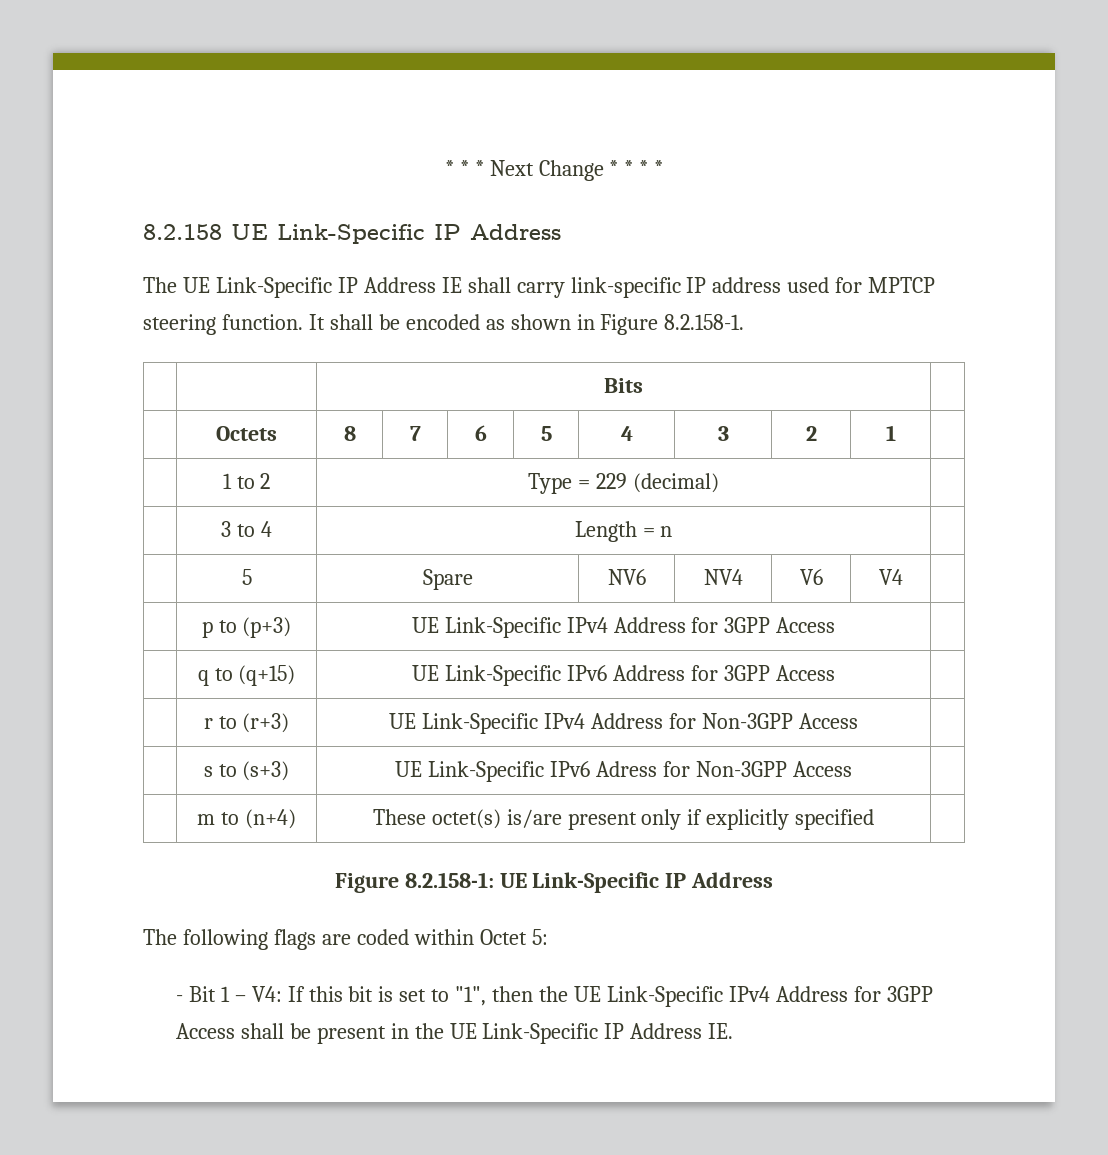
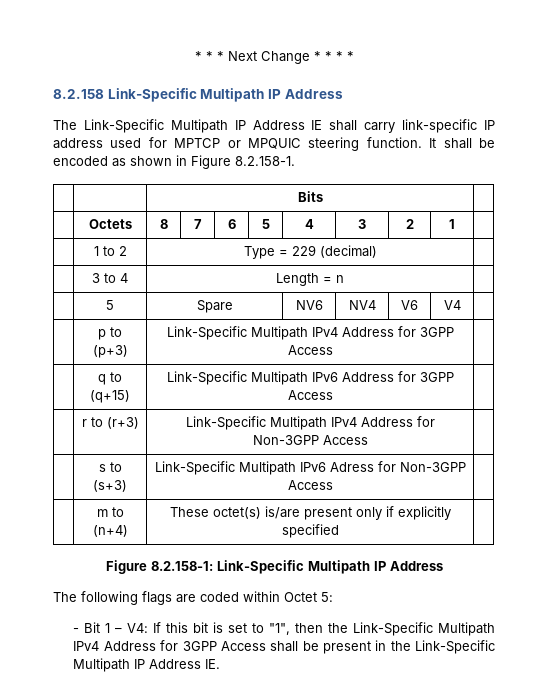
- 8.2.158 UE Link-Specific IP Address
- The UE Link-Specific IP Address IE shall carry link-specific IP address used for MPTCP steering function.
+ 8.2.158 Link-Specific Multipath IP Address
+ The Link-Specific Multipath IP Address IE shall carry link-specific IP address used for MPTCP or MPQUIC steering function.
- | p to (p+3) | UE Link-Specific IPv4 Address for 3GPP Access |
+ | p to (p+3) | Link-Specific Multipath IPv4 Address for 3GPP Access |
- | q to (q+15) | UE Link-Specific IPv6 Address for 3GPP Access |
+ | q to (q+15) | Link-Specific Multipath IPv6 Address for 3GPP Access |
- | r to (r+3) | UE Link-Specific IPv4 Address for Non-3GPP Access |
+ | r to (r+3) | Link-Specific Multipath IPv4 Address for Non-3GPP Access |
- | s to (s+3) | UE Link-Specific IPv6 Adress for Non-3GPP Access |
+ | s to (s+3) | Link-Specific Multipath IPv6 Adress for Non-3GPP Access |
- Figure 8.2.158-1: UE Link-Specific IP Address
+ Figure 8.2.158-1: Link-Specific Multipath IP Address
- - Bit 1 – V4: If this bit is set to "1", then the UE Link-Specific IPv4 Address for 3GPP Access shall be present in the UE Link-Specific IP Address IE.
+ - Bit 1 – V4: If this bit is set to "1", then the Link-Specific Multipath IPv4 Address for 3GPP Access shall be present in the Link-Specific Multipath IP Address IE.

